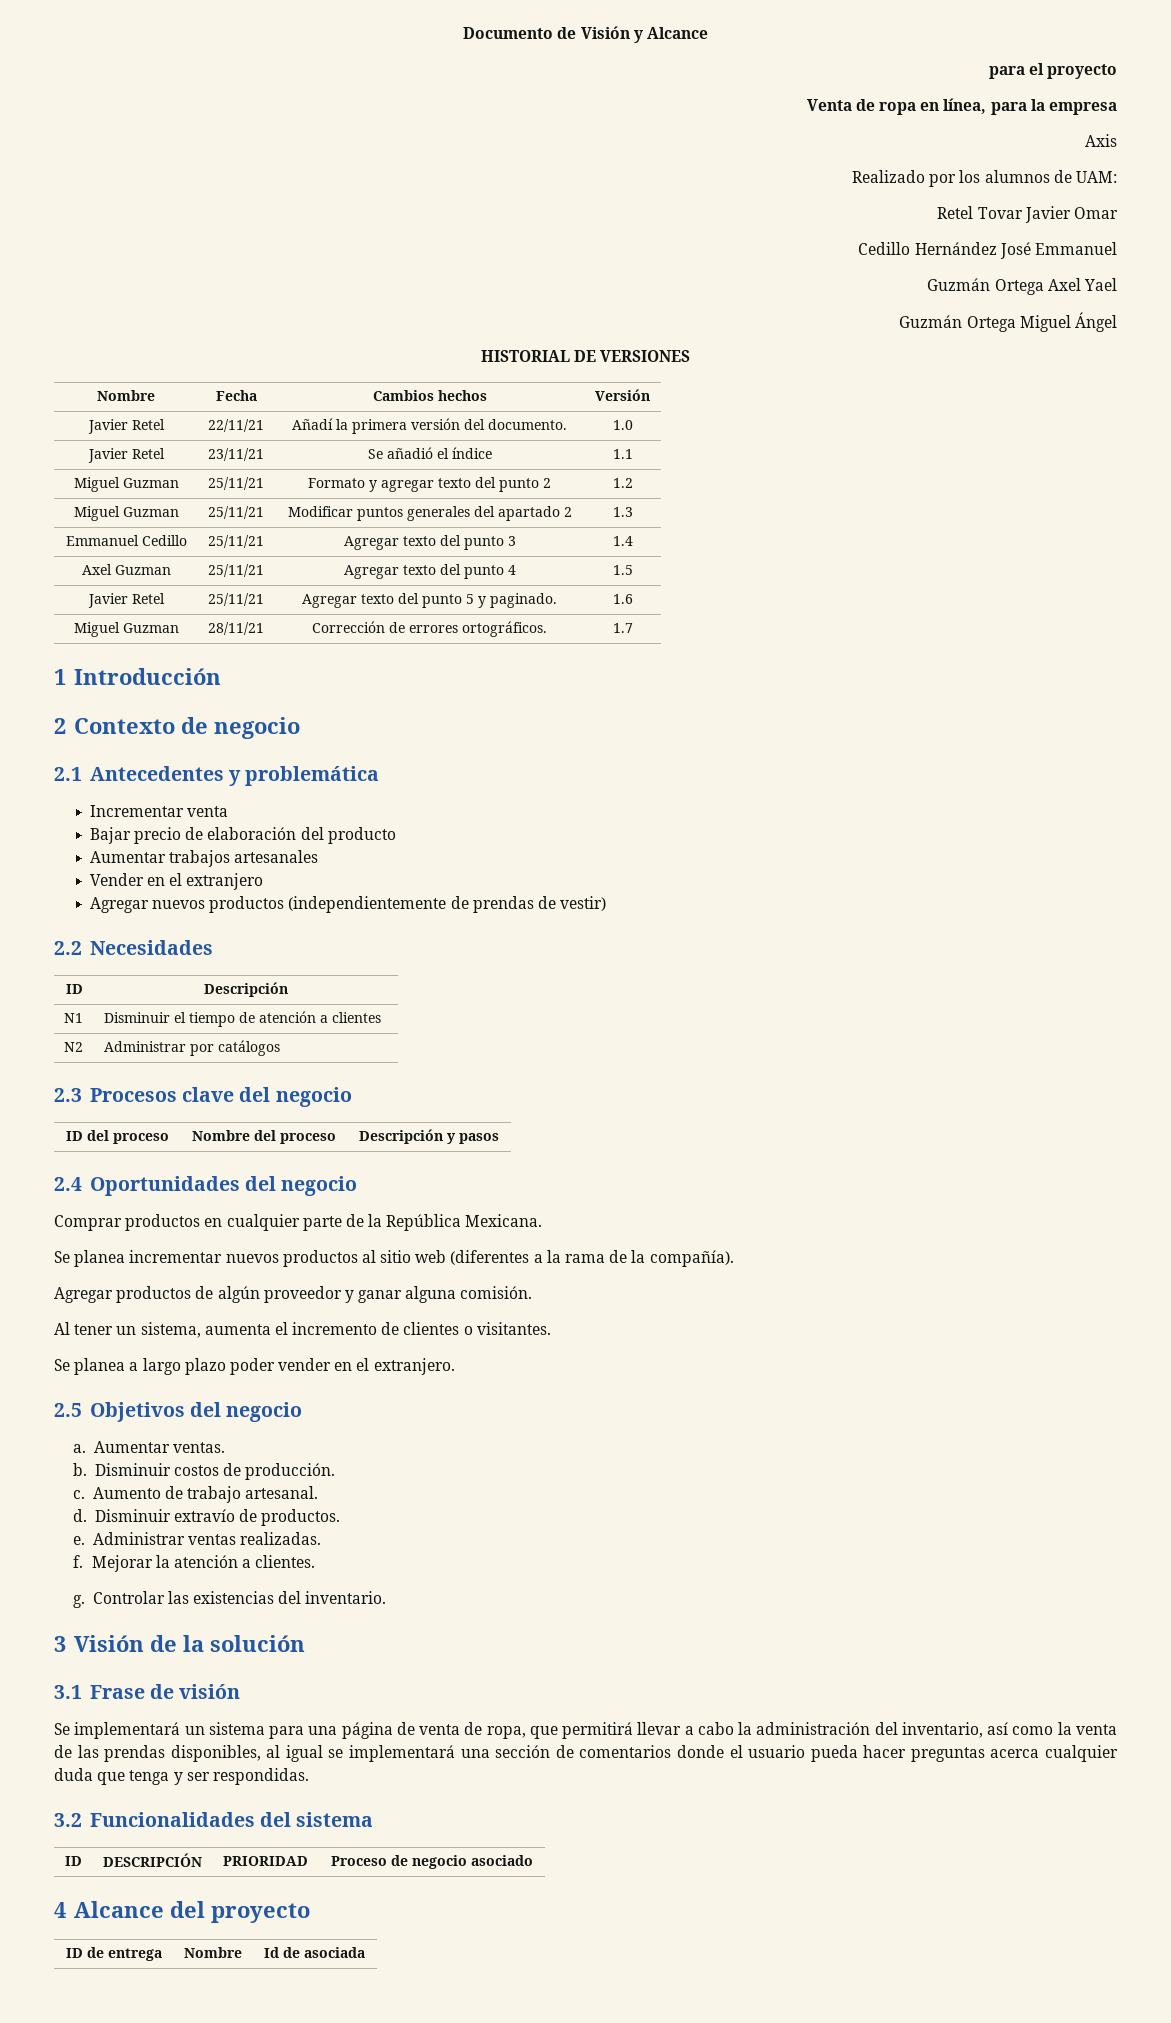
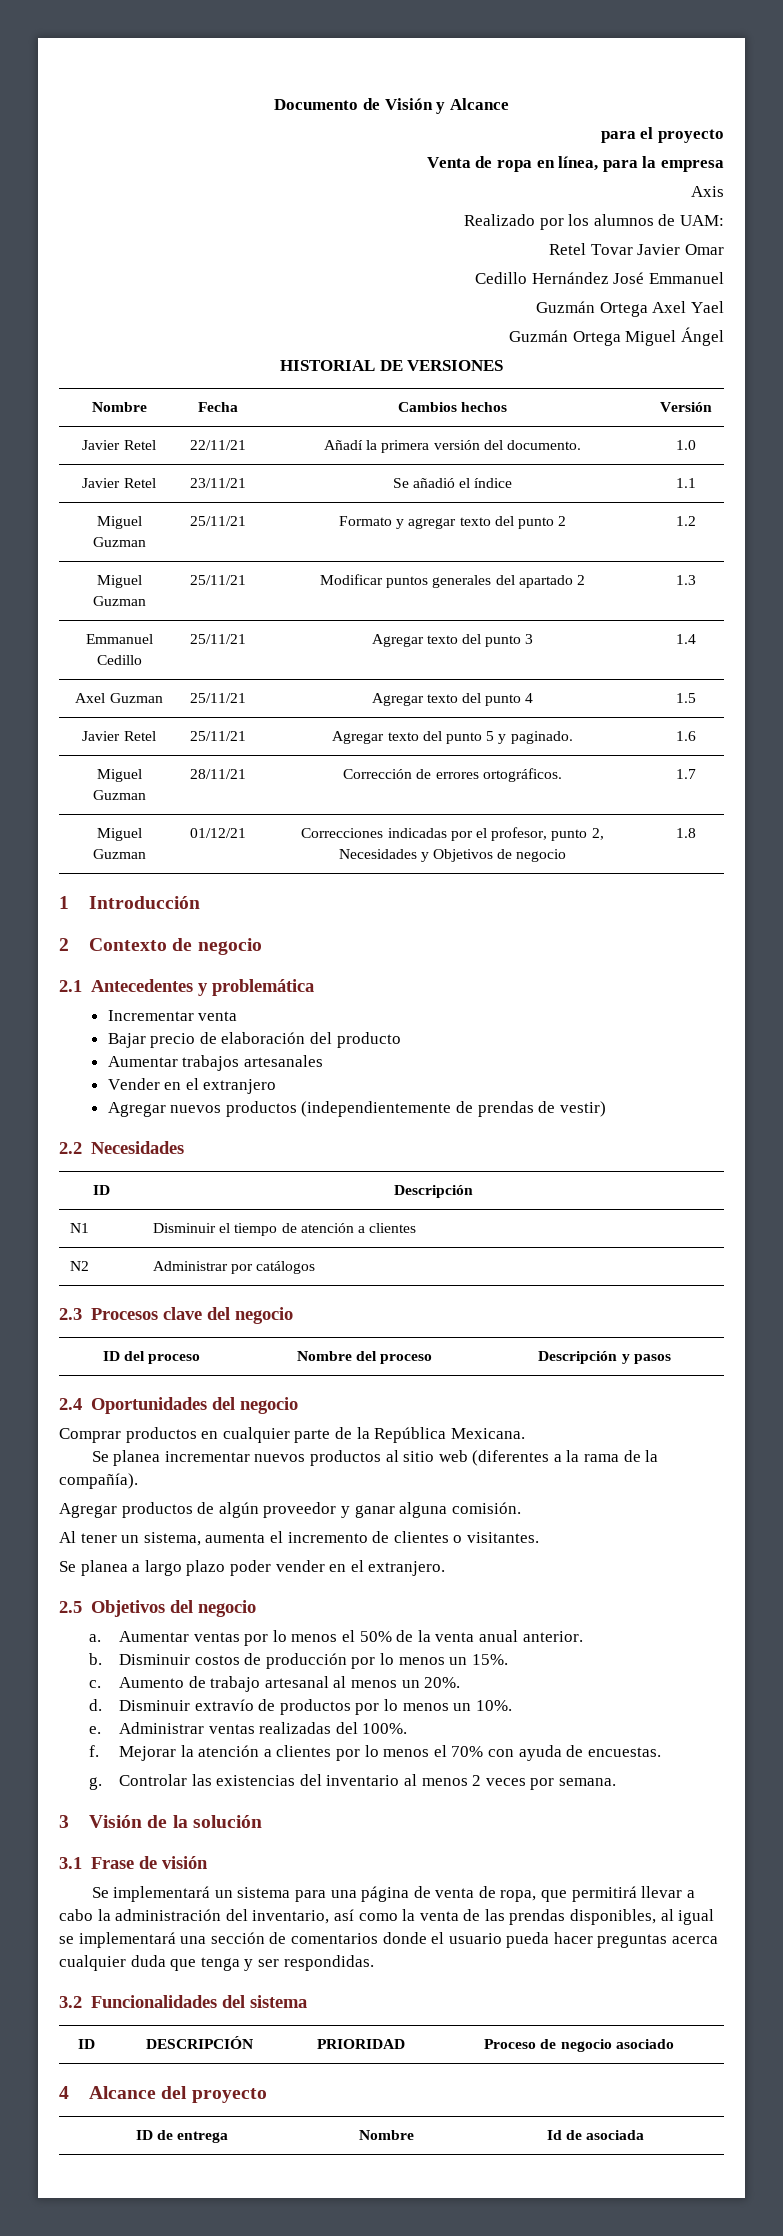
+ Miguel Guzman | 01/12/21 | Correcciones indicadas por el profesor, punto 2, Necesidades y Objetivos de negocio | 1.8
- Aumentar ventas.
- b. Disminuir costos de producción.
+ Aumentar ventas por lo menos el 50% de la venta anual anterior.
+ b. Disminuir costos de producción por lo menos un 15%.
- Aumento de trabajo artesanal.
+ Aumento de trabajo artesanal al menos un 20%.
- Disminuir extravío de productos.
+ Disminuir extravío de productos por lo menos un 10%.
- Administrar ventas realizadas.
+ Administrar ventas realizadas del 100%.
- Mejorar la atención a clientes.
+ Mejorar la atención a clientes por lo menos el 70% con ayuda de encuestas.
- Controlar las existencias del inventario.
+ Controlar las existencias del inventario al menos 2 veces por semana.

